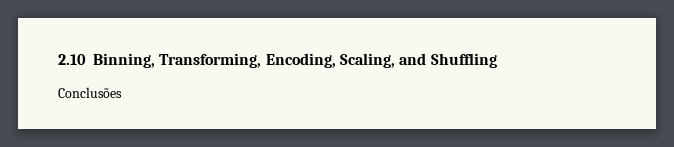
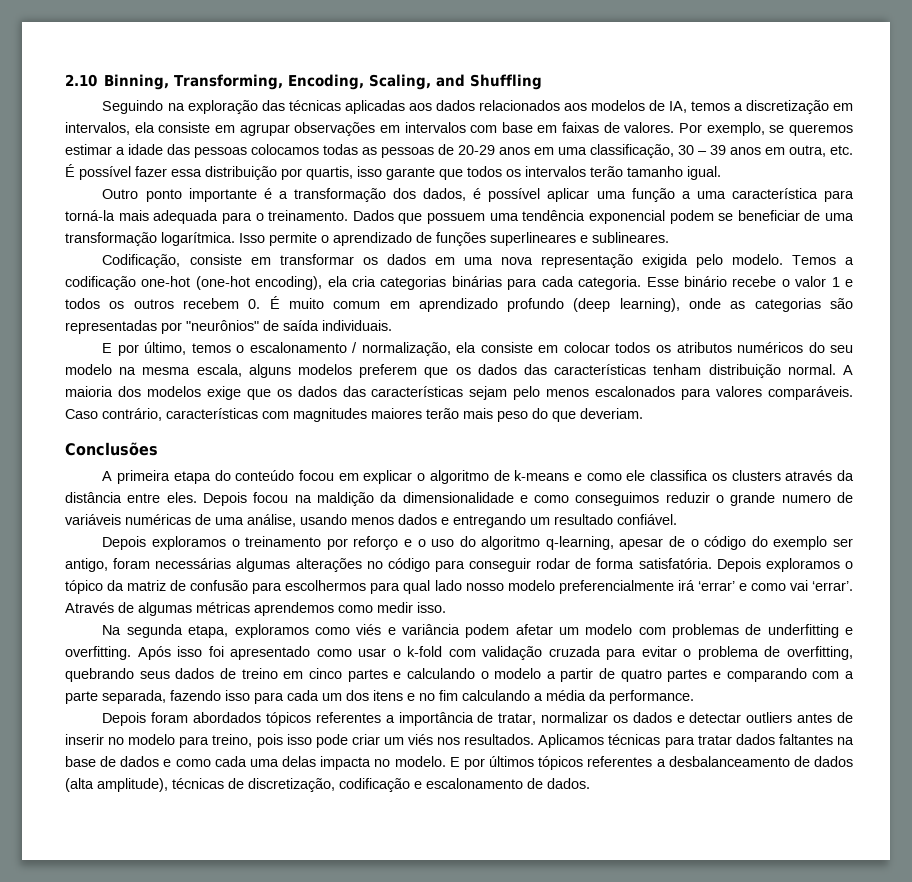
+ Seguindo na exploração das técnicas aplicadas aos dados relacionados aos modelos de IA, temos a discretização em intervalos, ela consiste em agrupar observações em intervalos com base em faixas de valores. Por exemplo, se queremos estimar a idade das pessoas colocamos todas as pessoas de 20-29 anos em uma classificação, 30 – 39 anos em outra, etc. É possível fazer essa distribuição por quartis, isso garante que todos os intervalos terão tamanho igual.
+ Outro ponto importante é a transformação dos dados, é possível aplicar uma função a uma característica para torná-la mais adequada para o treinamento. Dados que possuem uma tendência exponencial podem se beneficiar de uma transformação logarítmica. Isso permite o aprendizado de funções superlineares e sublineares.
+ Codificação, consiste em transformar os dados em uma nova representação exigida pelo modelo. Temos a codificação one-hot (one-hot encoding), ela cria categorias binárias para cada categoria. Esse binário recebe o valor 1 e todos os outros recebem 0. É muito comum em aprendizado profundo (deep learning), onde as categorias são representadas por "neurônios" de saída individuais.
+ E por último, temos o escalonamento / normalização, ela consiste em colocar todos os atributos numéricos do seu modelo na mesma escala, alguns modelos preferem que os dados das características tenham distribuição normal. A maioria dos modelos exige que os dados das características sejam pelo menos escalonados para valores comparáveis. Caso contrário, características com magnitudes maiores terão mais peso do que deveriam.
  Conclusões
+ A primeira etapa do conteúdo focou em explicar o algoritmo de k-means e como ele classifica os clusters através da distância entre eles. Depois focou na maldição da dimensionalidade e como conseguimos reduzir o grande numero de variáveis numéricas de uma análise, usando menos dados e entregando um resultado confiável.
+ Depois exploramos o treinamento por reforço e o uso do algoritmo q-learning, apesar de o código do exemplo ser antigo, foram necessárias algumas alterações no código para conseguir rodar de forma satisfatória. Depois exploramos o tópico da matriz de confusão para escolhermos para qual lado nosso modelo preferencialmente irá ‘errar’ e como vai ‘errar’. Através de algumas métricas aprendemos como medir isso.
+ Na segunda etapa, exploramos como viés e variância podem afetar um modelo com problemas de underfitting e overfitting. Após isso foi apresentado como usar o k-fold com validação cruzada para evitar o problema de overfitting, quebrando seus dados de treino em cinco partes e calculando o modelo a partir de quatro partes e comparando com a parte separada, fazendo isso para cada um dos itens e no fim calculando a média da performance.
+ Depois foram abordados tópicos referentes a importância de tratar, normalizar os dados e detectar outliers antes de inserir no modelo para treino, pois isso pode criar um viés nos resultados. Aplicamos técnicas para tratar dados faltantes na base de dados e como cada uma delas impacta no modelo. E por últimos tópicos referentes a desbalanceamento de dados (alta amplitude), técnicas de discretização, codificação e escalonamento de dados.

